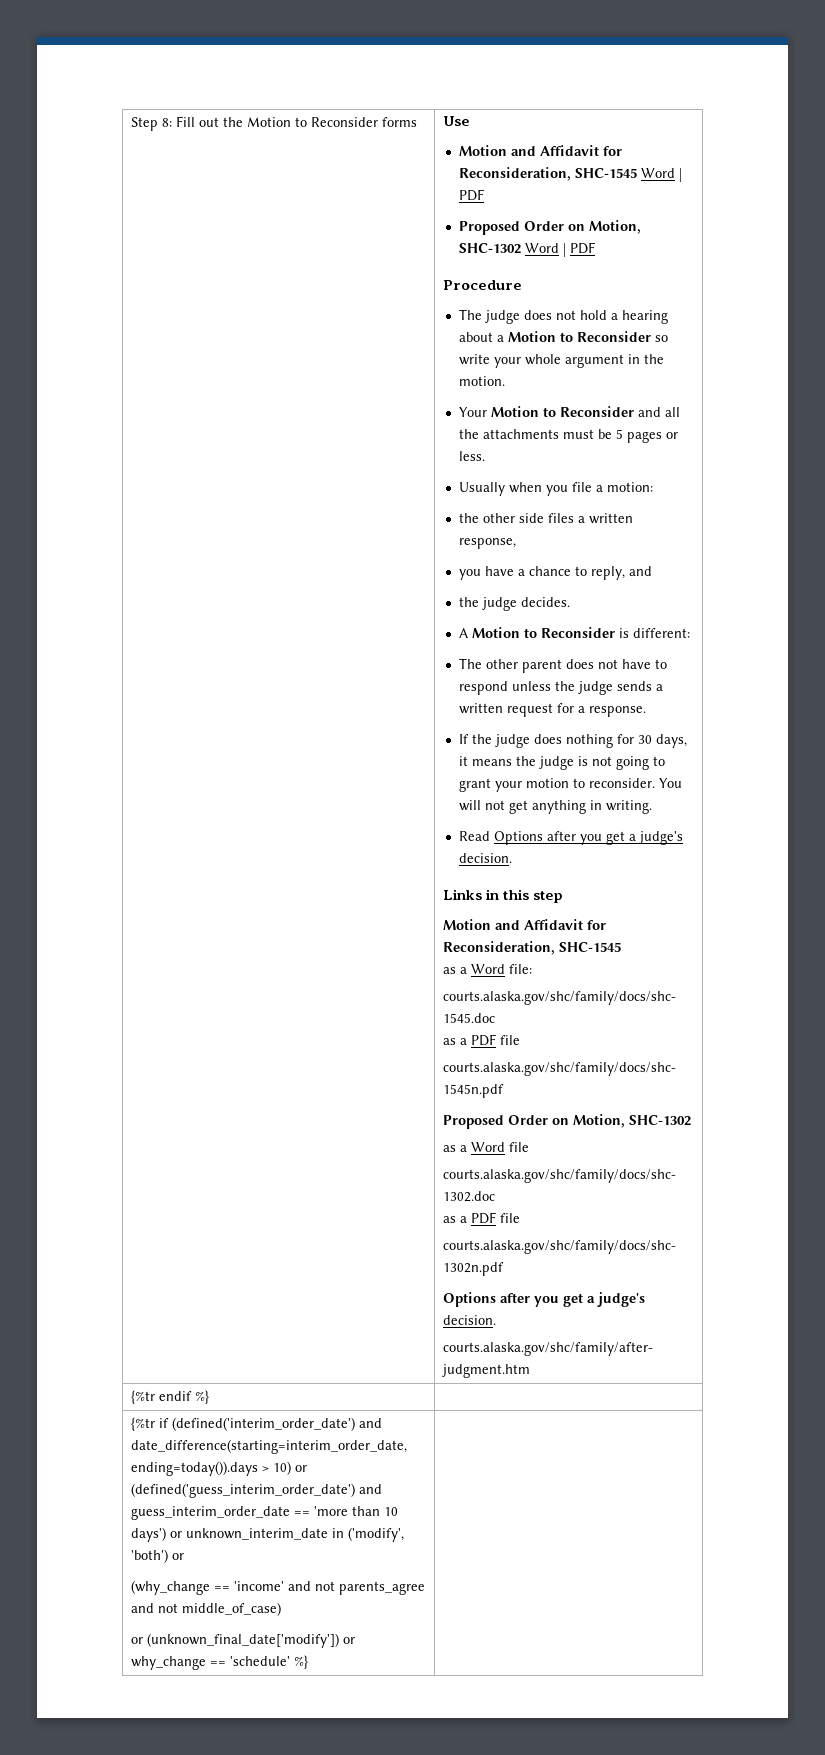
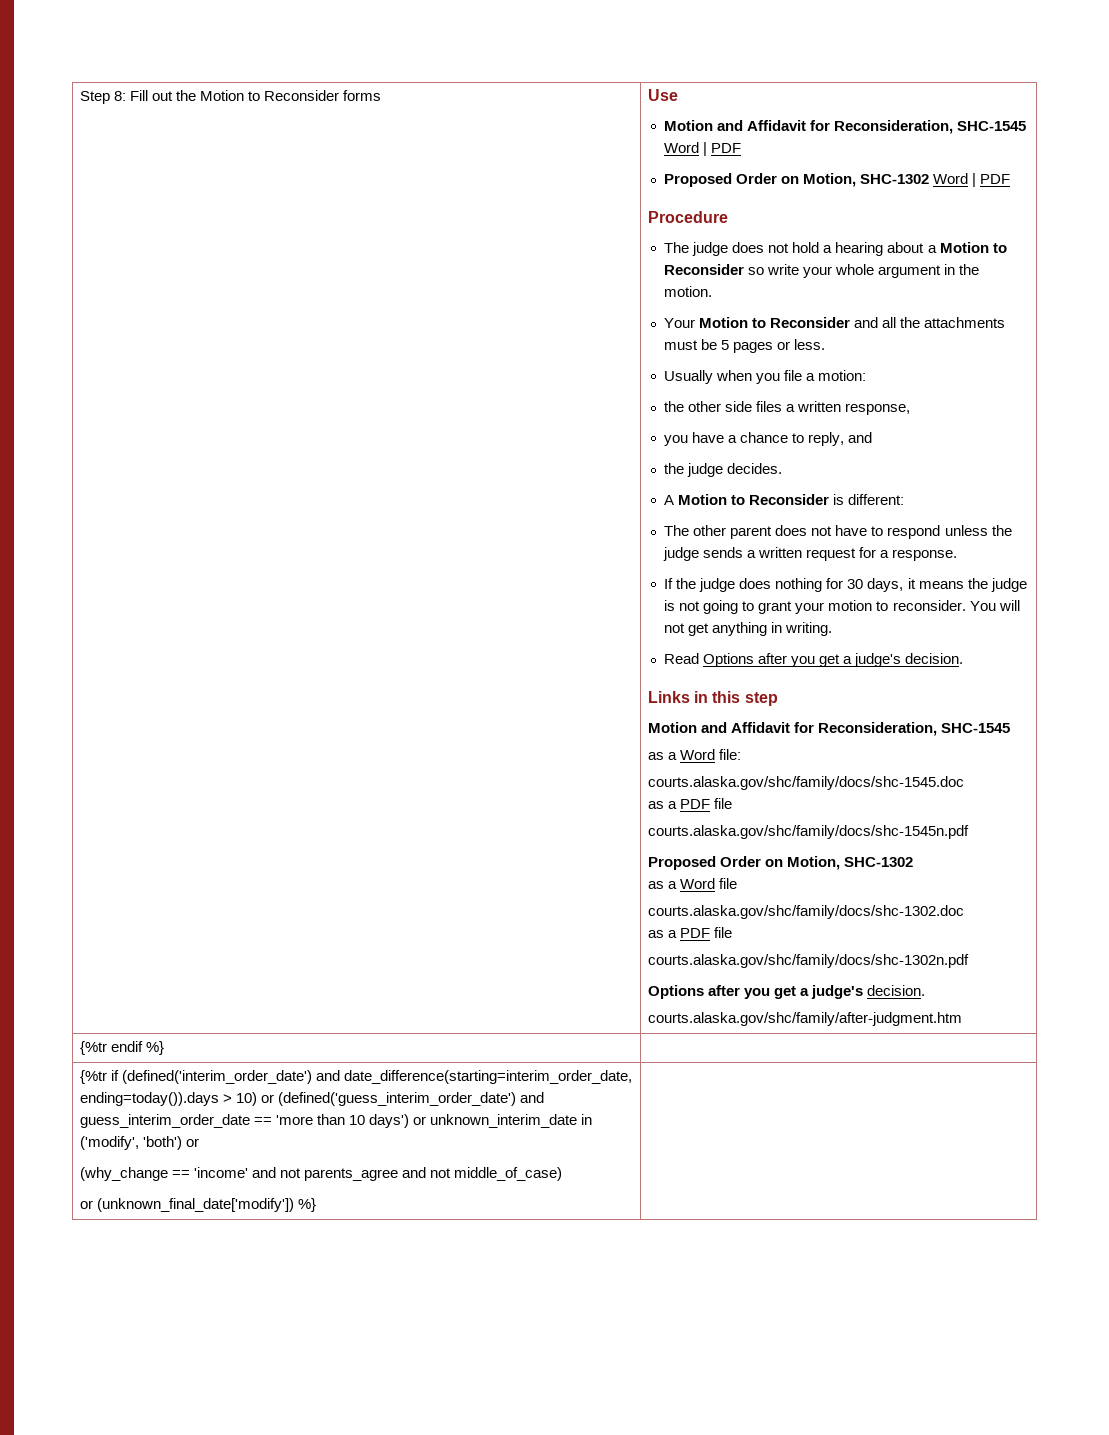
  {%tr if (defined('interim_order_date') and date_difference(starting=interim_order_date, ending=today()).days > 10) or (defined('guess_interim_order_date') and guess_interim_order_date == 'more than 10 days') or unknown_interim_date in ('modify', 'both') or
  (why_change == 'income' and not parents_agree and not middle_of_case)
- or (unknown_final_date['modify']) or why_change == 'schedule' %} |
+ or (unknown_final_date['modify']) %} |

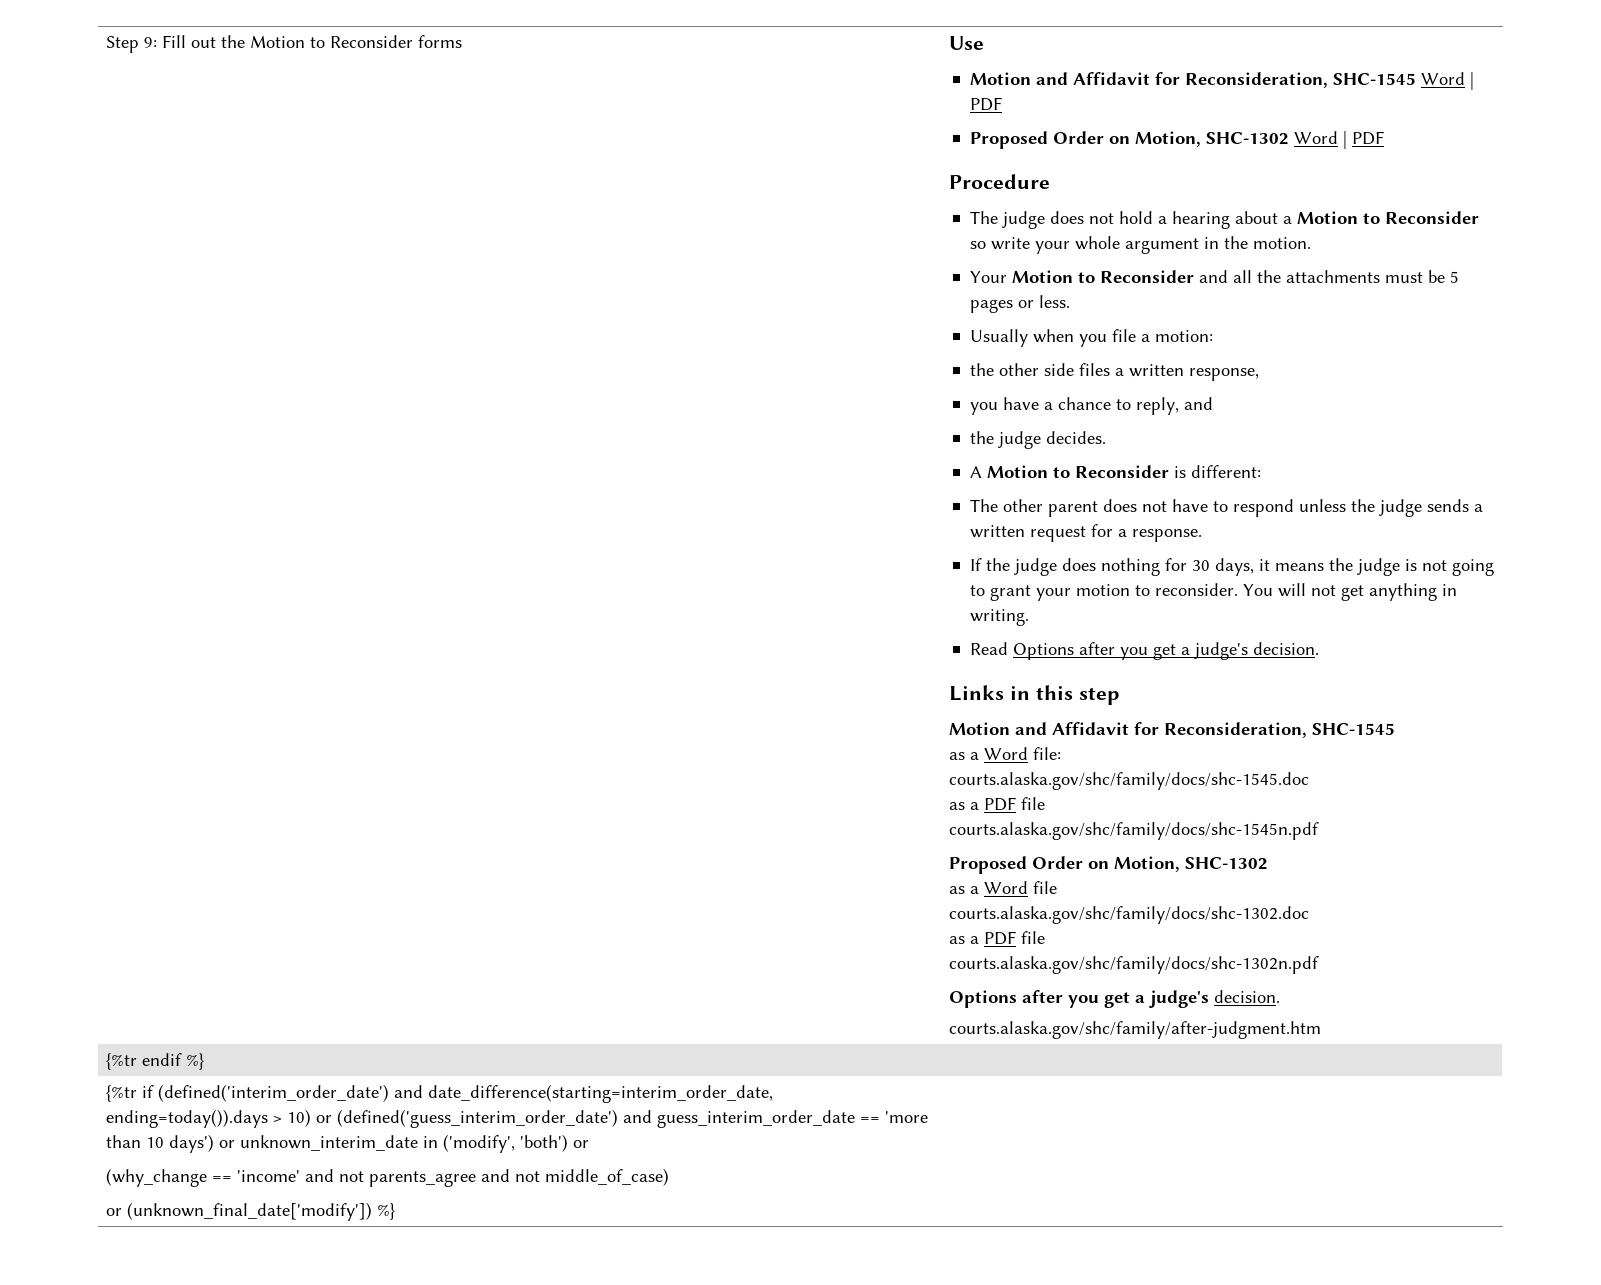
- Step 8: Fill out the Motion to Reconsider forms
+ Step 9: Fill out the Motion to Reconsider forms

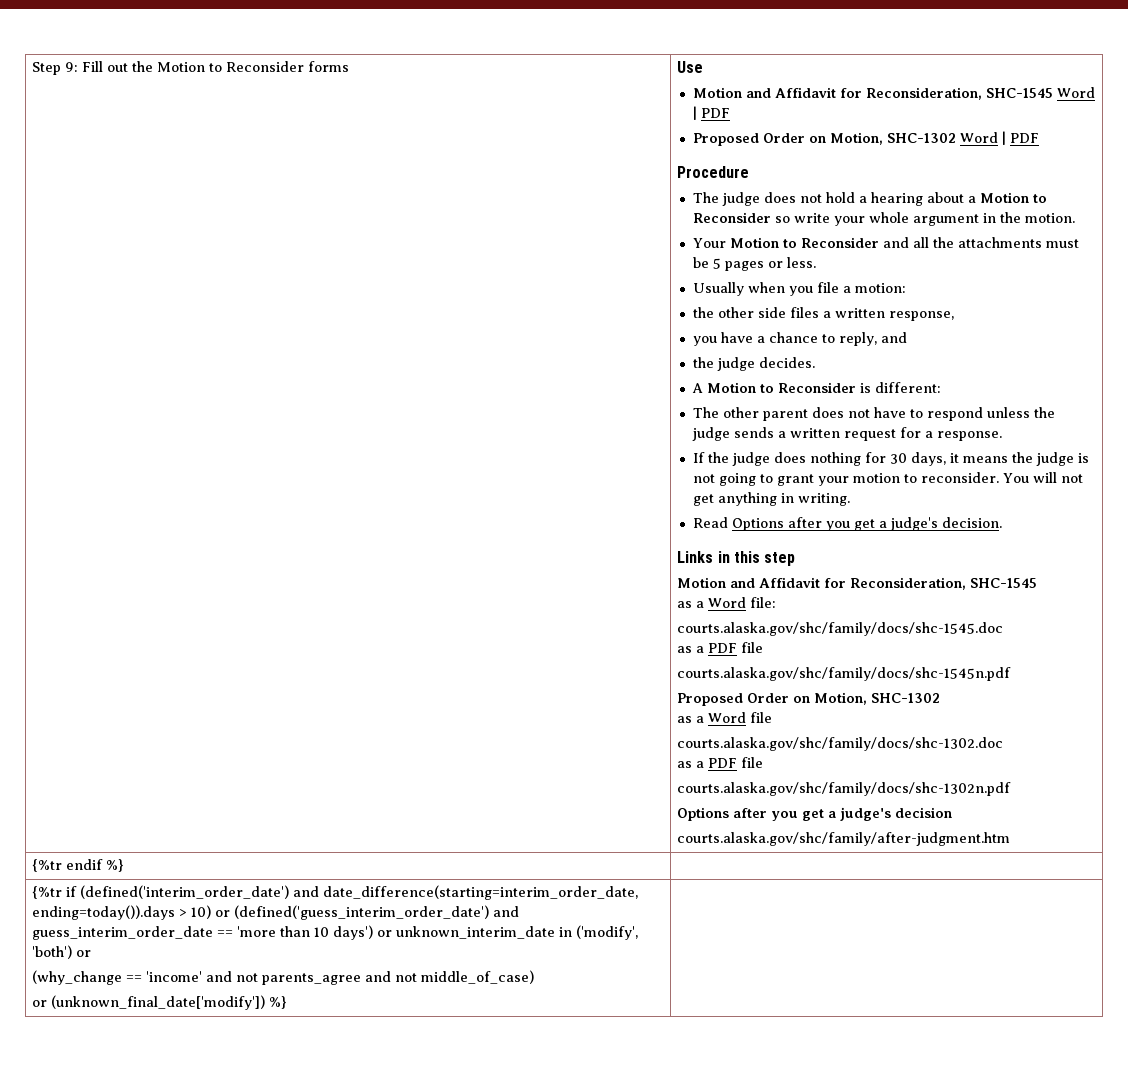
  courts.alaska.gov/shc/family/docs/shc-1302n.pdf
- Options after you get a judge's decision.
+ Options after you get a judge's decision

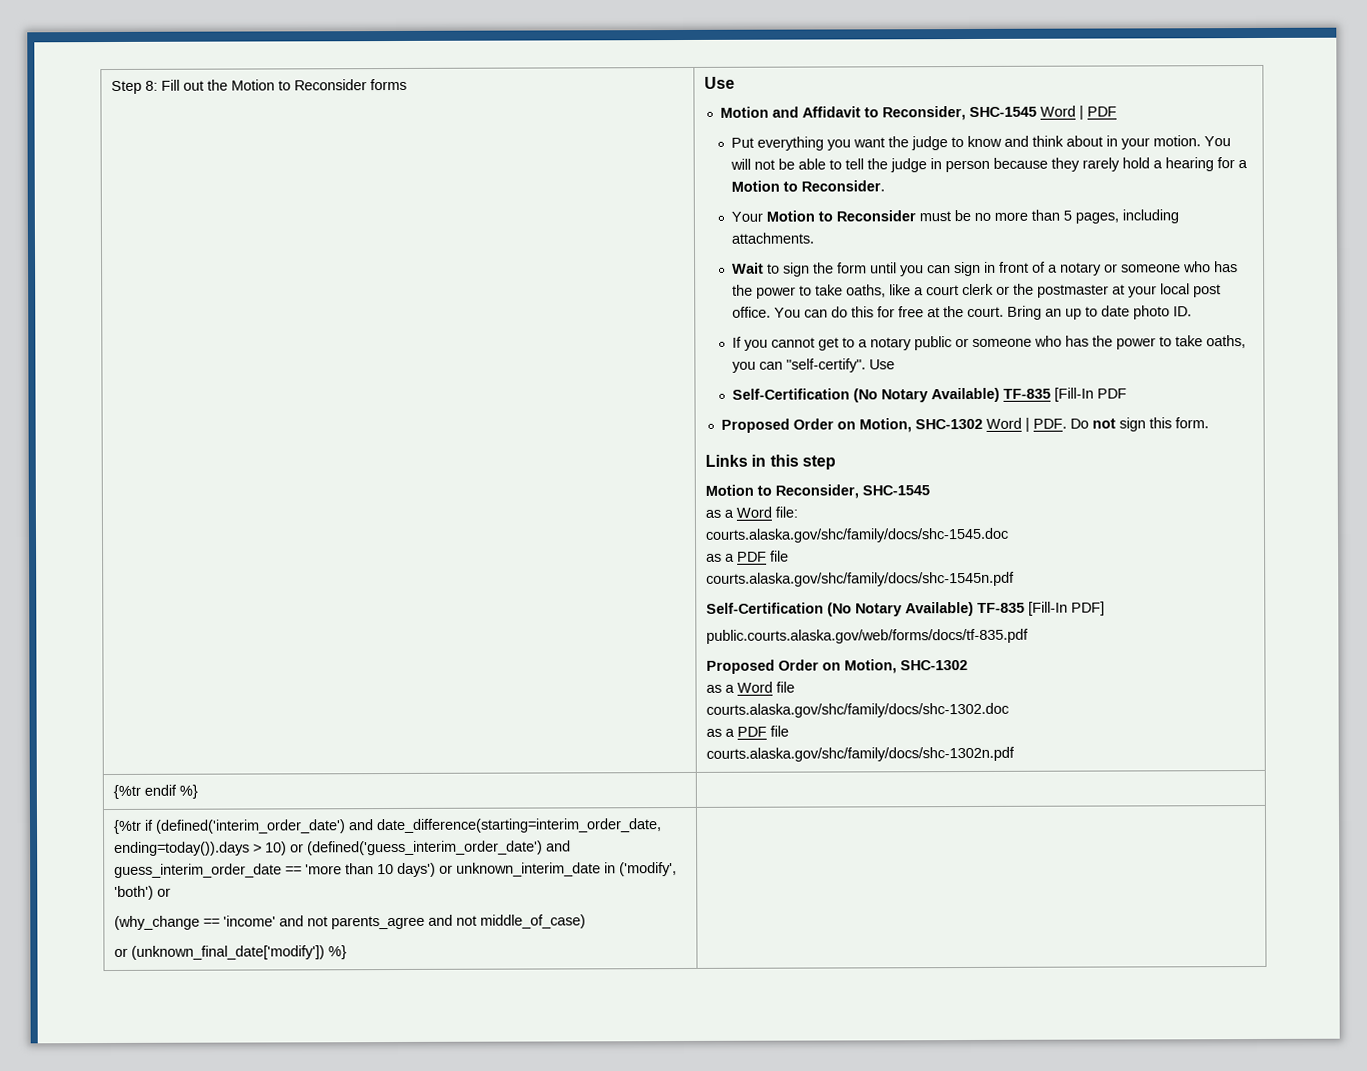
- Step 9: Fill out the Motion to Reconsider forms
+ Step 8: Fill out the Motion to Reconsider forms
- Motion and Affidavit for Reconsideration, SHC-1545 Word | PDF
+ Motion and Affidavit to Reconsider, SHC-1545 Word | PDF
+ Put everything you want the judge to know and think about in your motion. You will not be able to tell the judge in person because they rarely hold a hearing for a Motion to Reconsider.
+ Your Motion to Reconsider must be no more than 5 pages, including attachments.
+ Wait to sign the form until you can sign in front of a notary or someone who has the power to take oaths, like a court clerk or the postmaster at your local post office. You can do this for free at the court. Bring an up to date photo ID.
+ If you cannot get to a notary public or someone who has the power to take oaths, you can "self-certify". Use
+ Self-Certification (No Notary Available) TF-835 [Fill-In PDF
- Proposed Order on Motion, SHC-1302 Word | PDF
- Procedure
- The judge does not hold a hearing about a Motion to Reconsider so write your whole argument in the motion.
- Your Motion to Reconsider and all the attachments must be 5 pages or less.
- Usually when you file a motion:
- the other side files a written response,
- you have a chance to reply, and
- the judge decides.
- A Motion to Reconsider is different:
- The other parent does not have to respond unless the judge sends a written request for a response.
- If the judge does nothing for 30 days, it means the judge is not going to grant your motion to reconsider. You will not get anything in writing.
- Read Options after you get a judge's decision.
+ Proposed Order on Motion, SHC-1302 Word | PDF. Do not sign this form.
  Links in this step
- Motion and Affidavit for Reconsideration, SHC-1545
+ Motion to Reconsider, SHC-1545
+ Self-Certification (No Notary Available) TF-835 [Fill-In PDF]
+ public.courts.alaska.gov/web/forms/docs/tf-835.pdf
- Options after you get a judge's decision
- courts.alaska.gov/shc/family/after-judgment.htm

